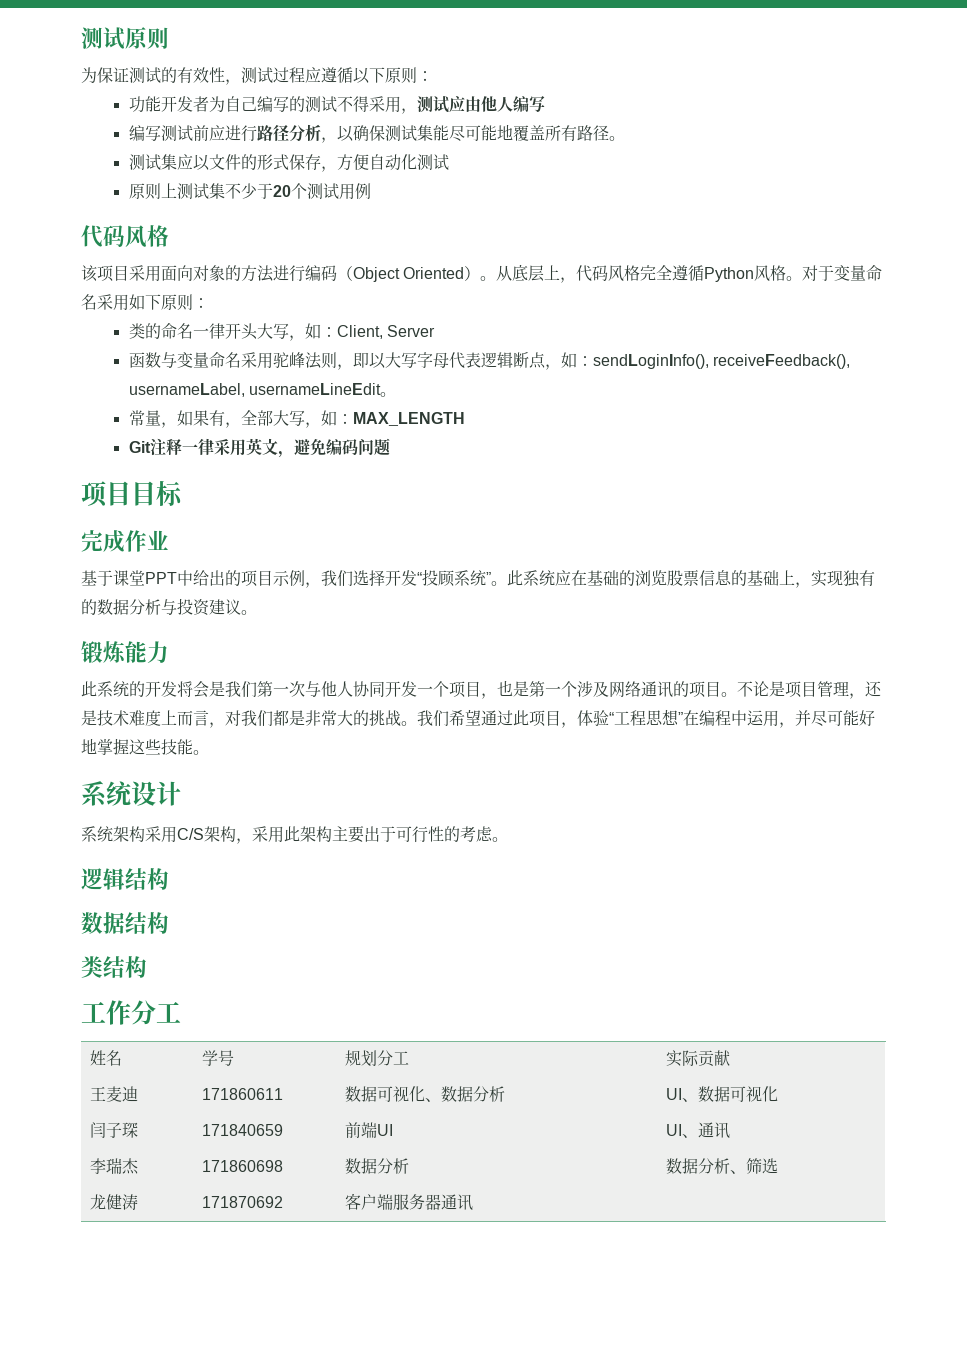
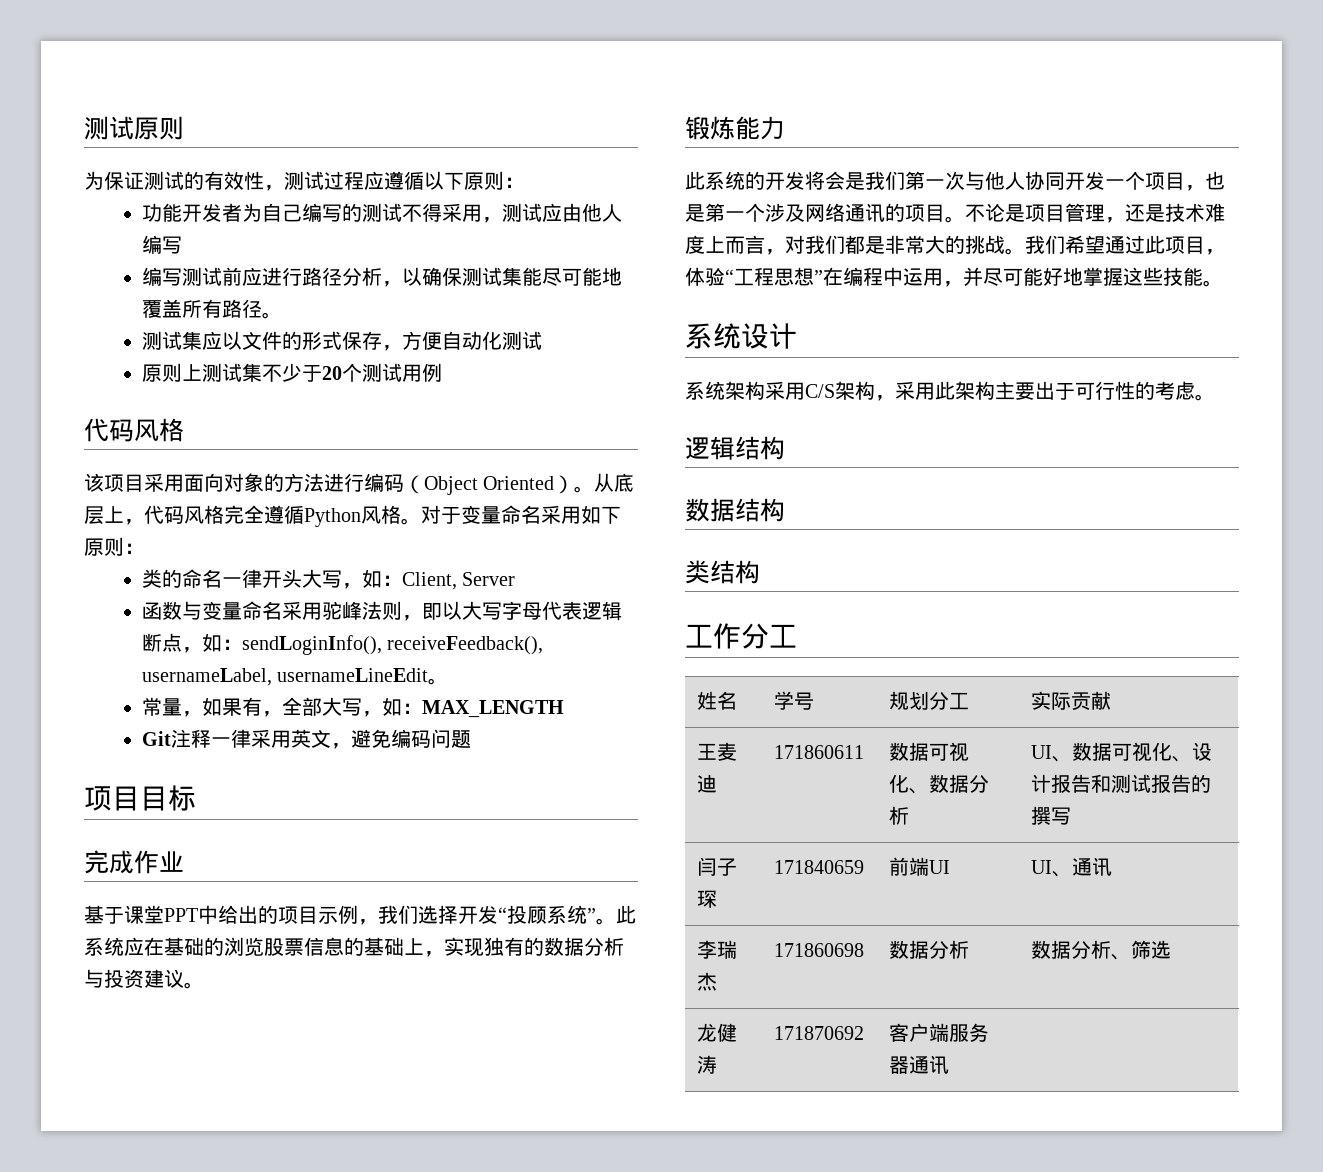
- 王麦迪 | 171860611 | 数据可视化、数据分析 | UI、数据可视化
+ 王麦迪 | 171860611 | 数据可视化、数据分析 | UI、数据可视化、设计报告和测试报告的撰写

